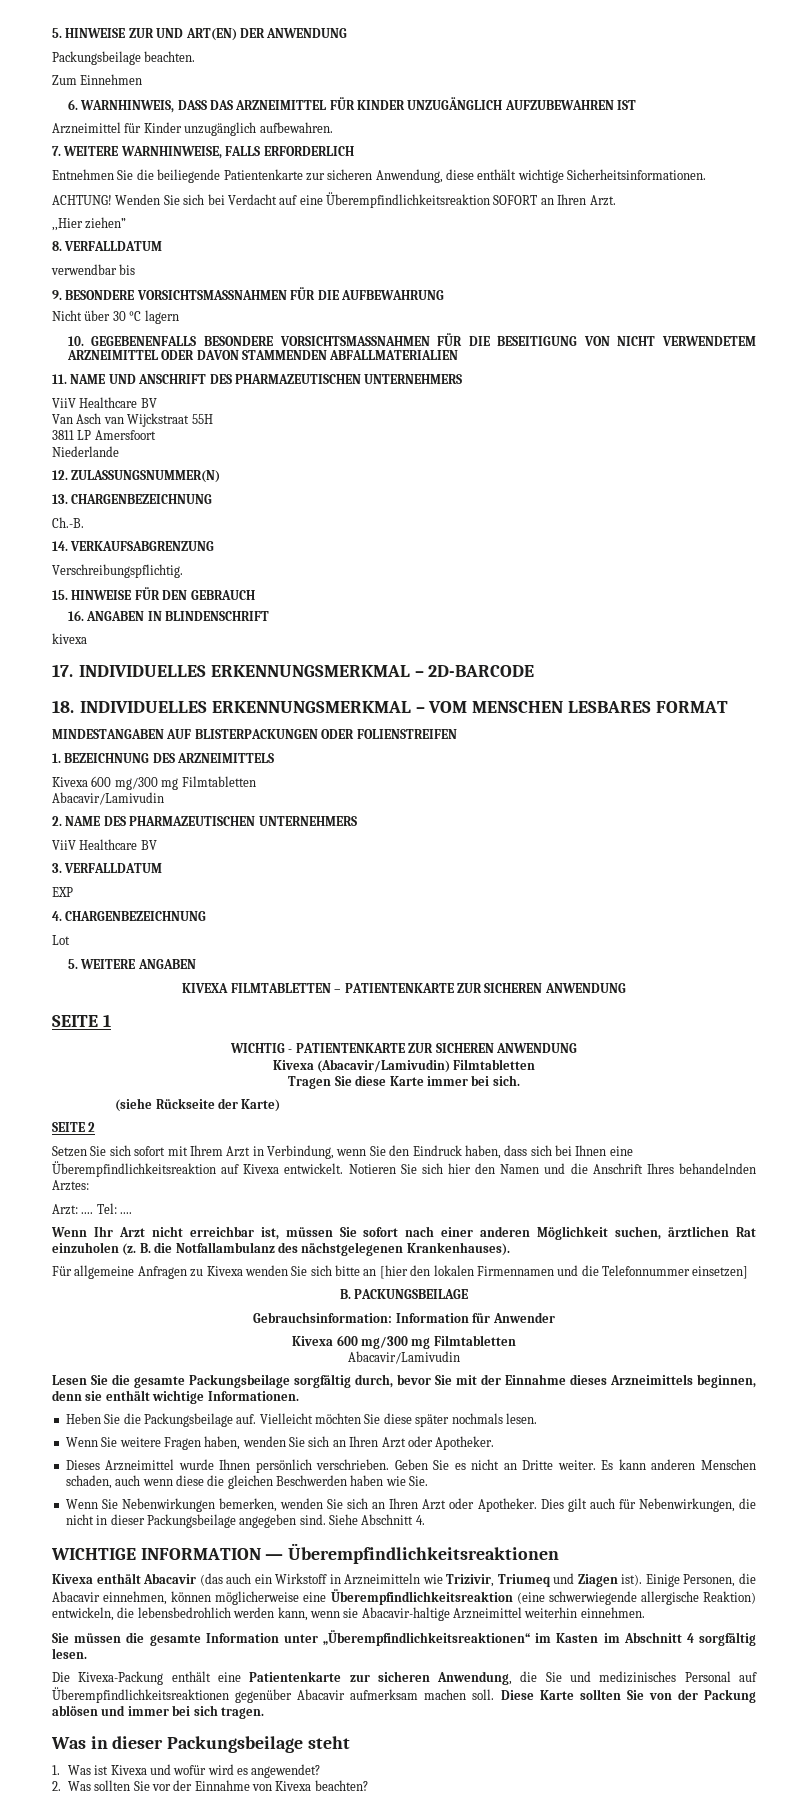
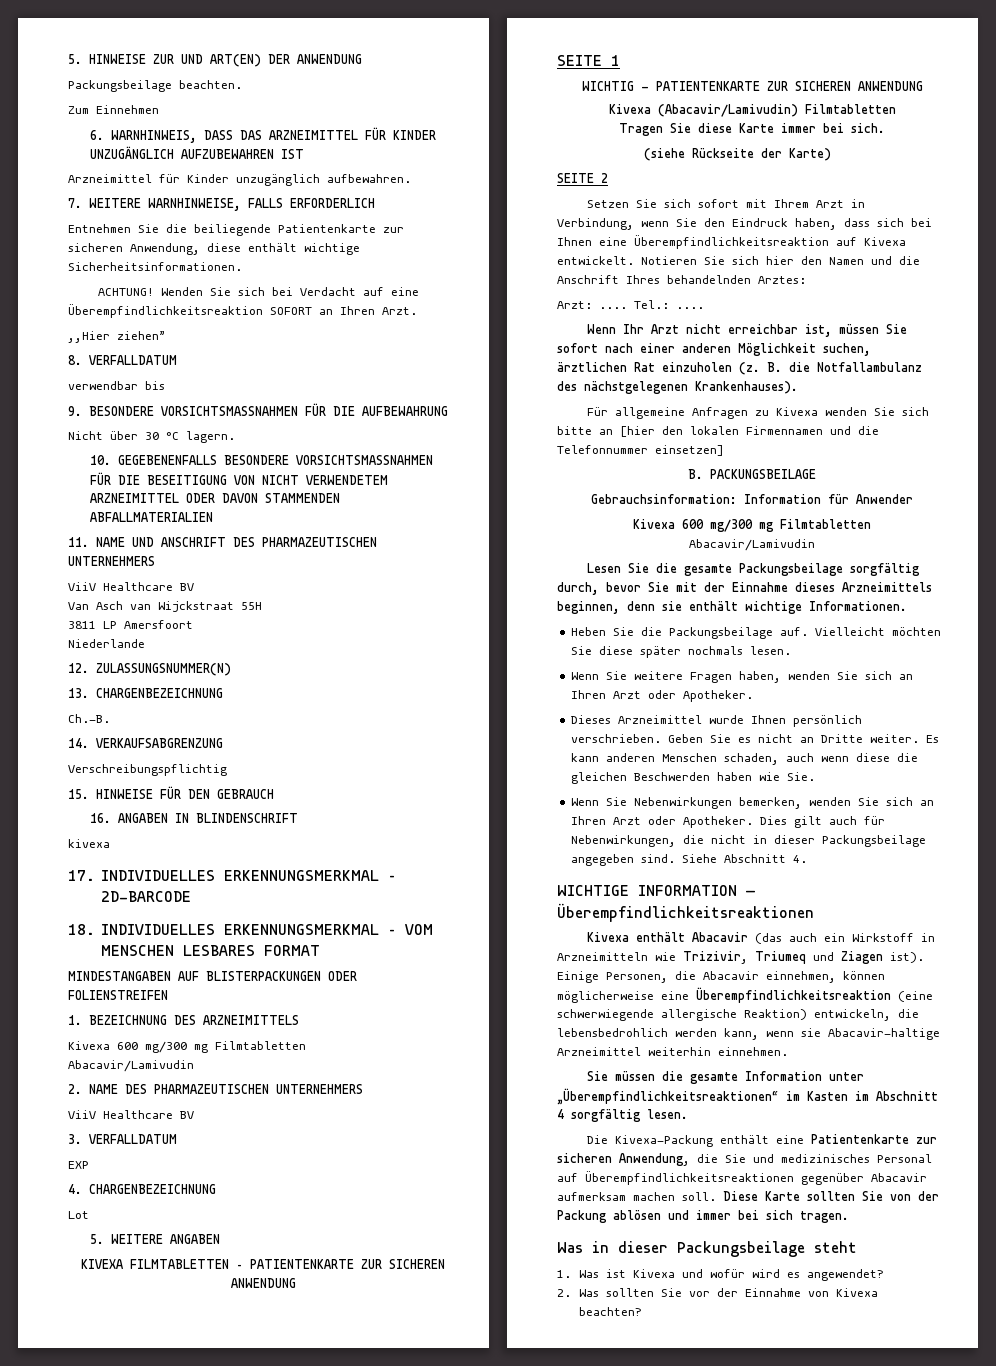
- Nicht über 30 °C lagern
+ Nicht über 30 °C lagern.
- Verschreibungspflichtig.
+ Verschreibungspflichtig
- Tel: ....
+ Tel.: ....

